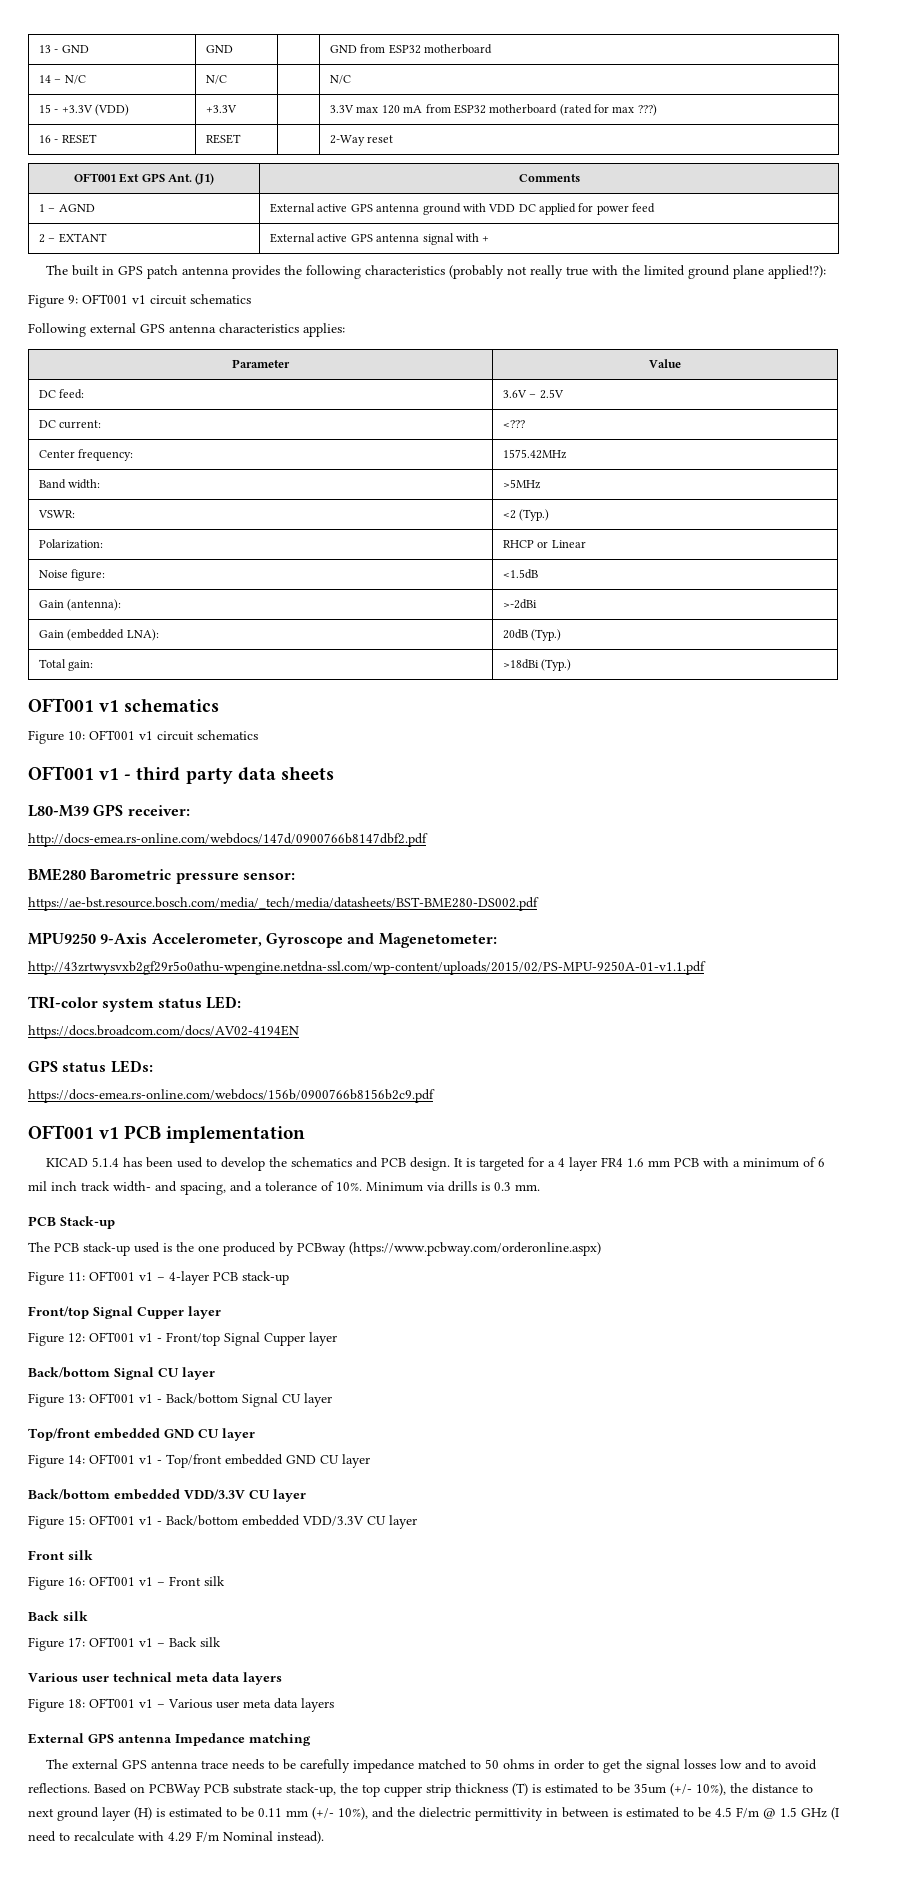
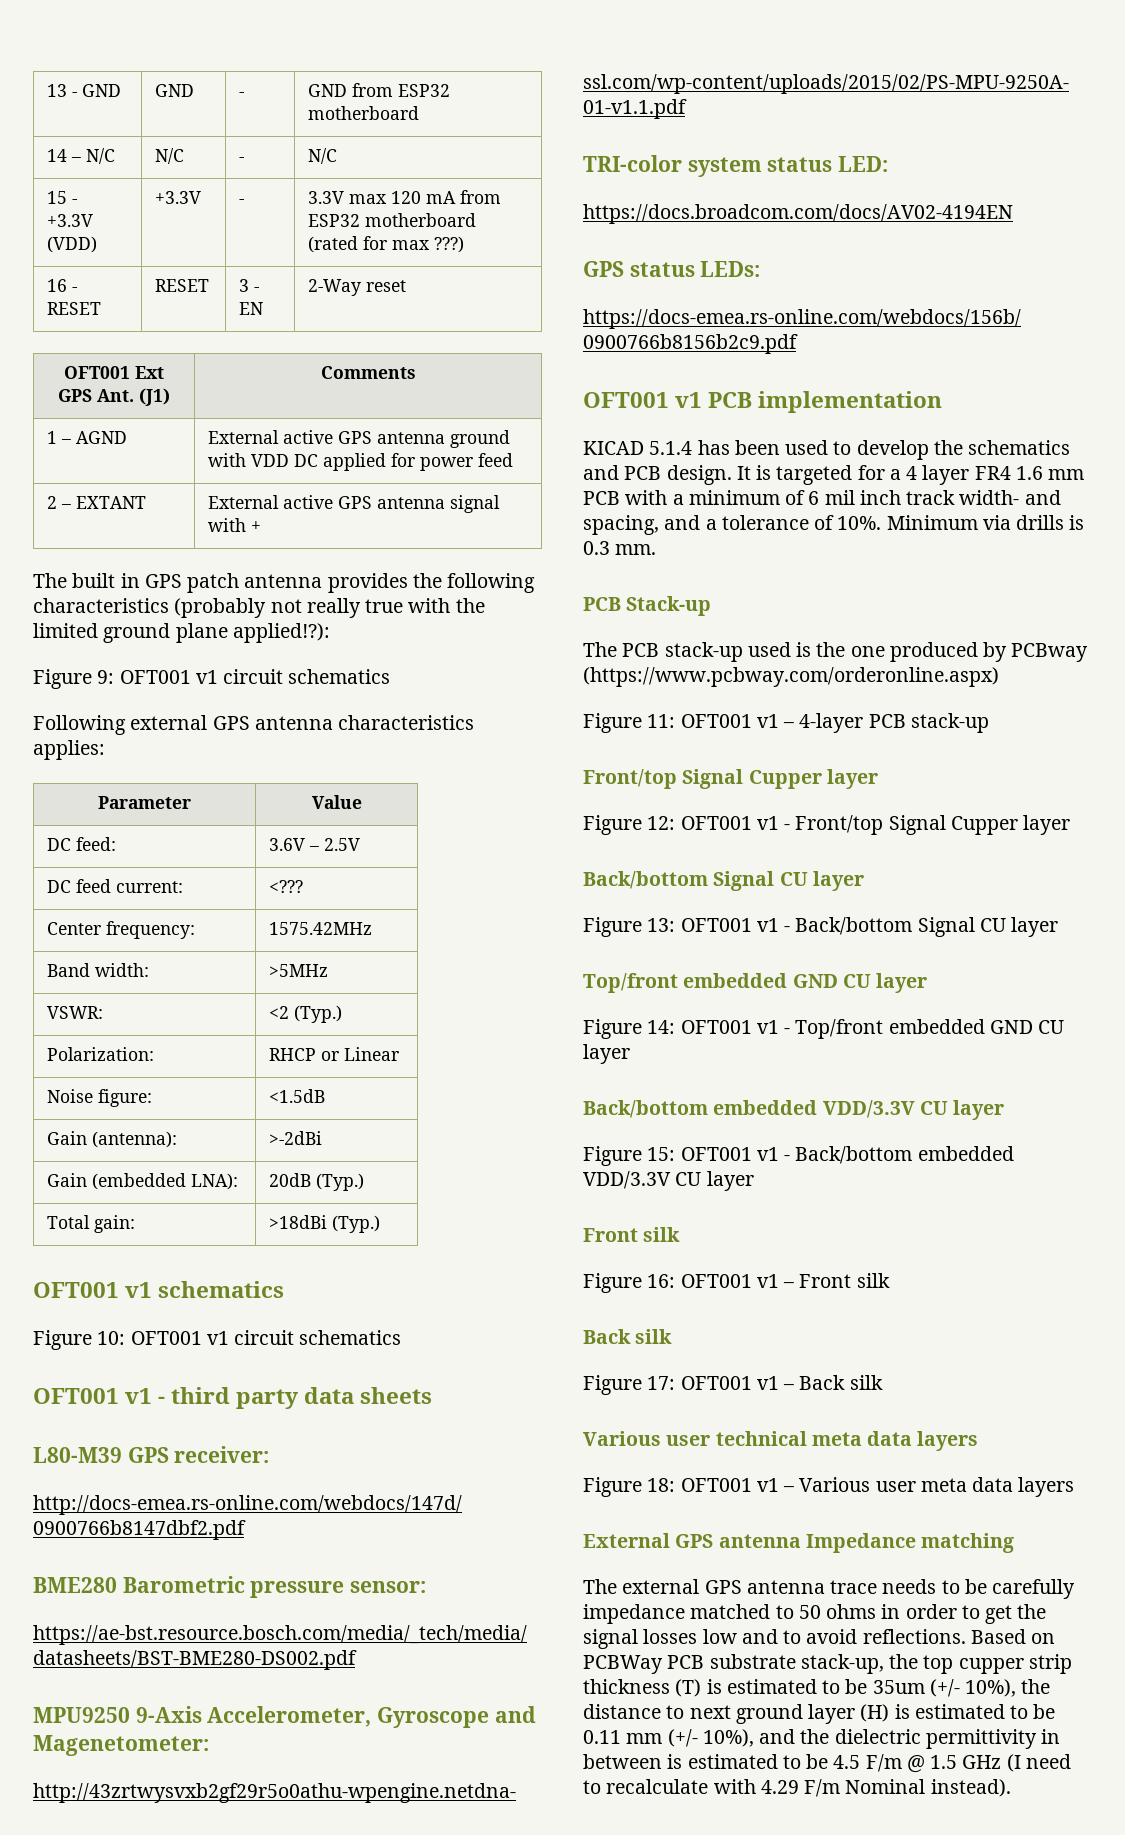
- 13 - GND | GND | | GND from ESP32 motherboard
+ 13 - GND | GND | - | GND from ESP32 motherboard
- 14 – N/C | N/C | | N/C
+ 14 – N/C | N/C | - | N/C
- 15 - +3.3V (VDD) | +3.3V | | 3.3V max 120 mA from ESP32 motherboard (rated for max ???)
+ 15 - +3.3V (VDD) | +3.3V | - | 3.3V max 120 mA from ESP32 motherboard (rated for max ???)
- 16 - RESET | RESET | | 2-Way reset
+ 16 - RESET | RESET | 3 - EN | 2-Way reset
- DC current: | <???
+ DC feed current: | <???

